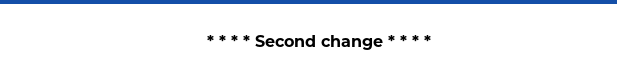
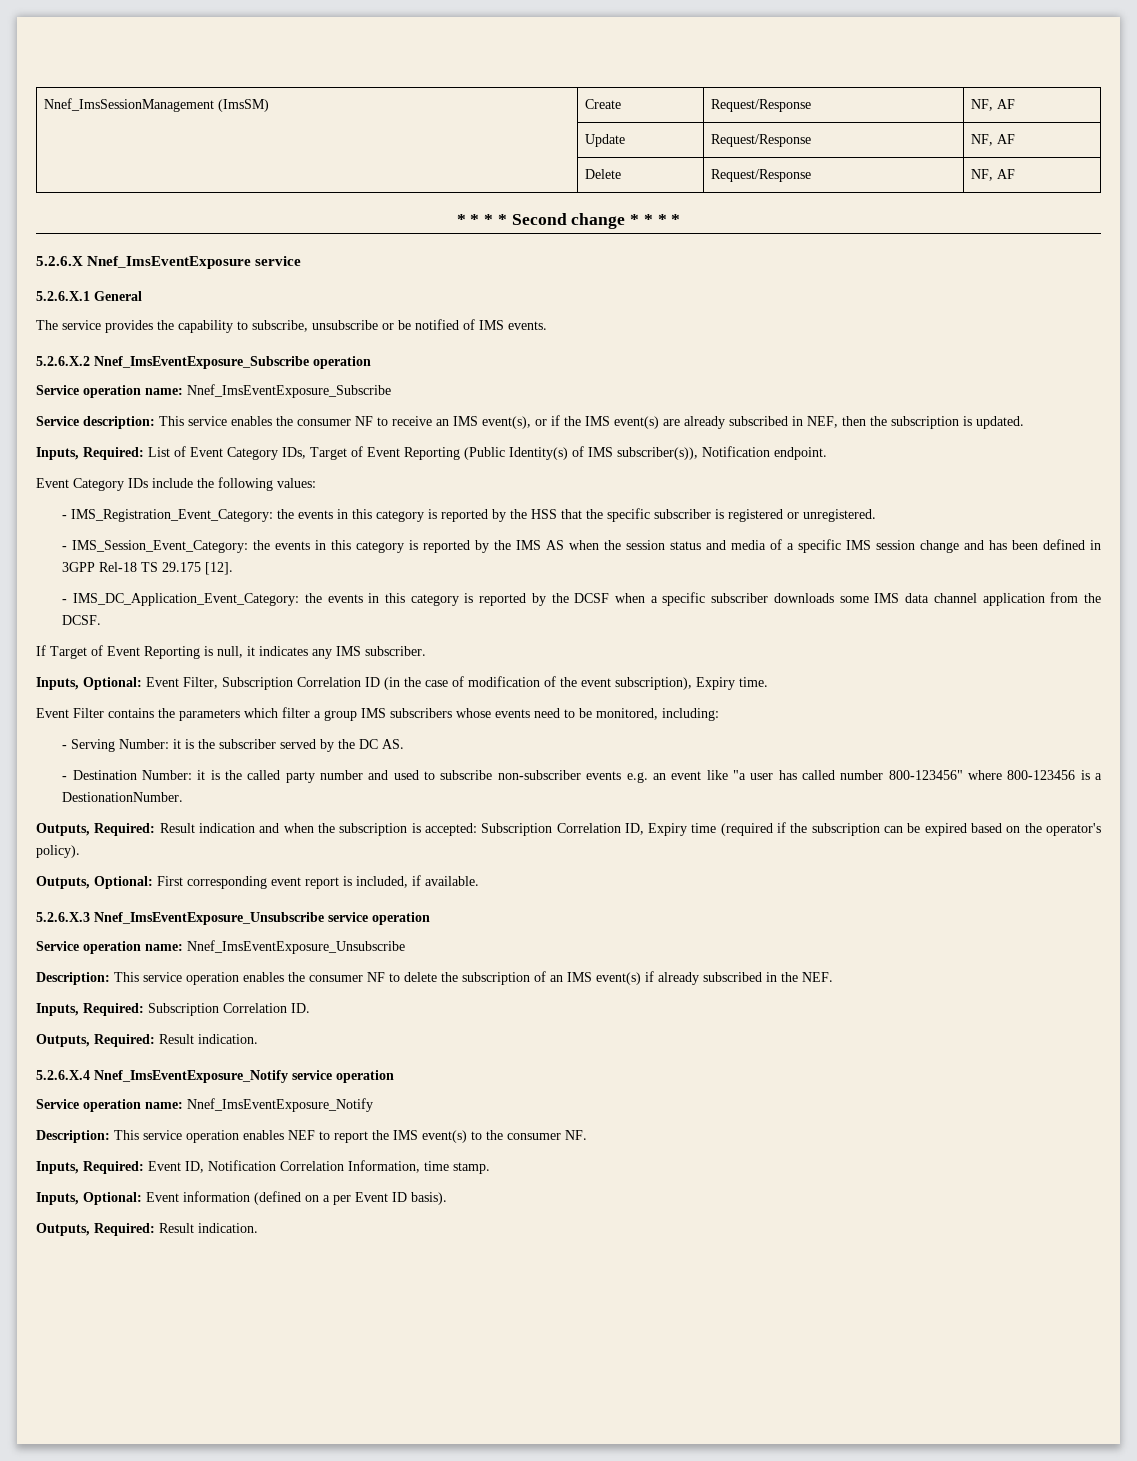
+ Nnef_ImsSessionManagement (ImsSM) | Create | Request/Response | NF, AF
+ | Update | Request/Response | NF, AF
+ | Delete | Request/Response | NF, AF
+ 5.2.6.X Nnef_ImsEventExposure service
+ 5.2.6.X.1 General
+ The service provides the capability to subscribe, unsubscribe or be notified of IMS events.
+ 5.2.6.X.2 Nnef_ImsEventExposure_Subscribe operation
+ Service operation name: Nnef_ImsEventExposure_Subscribe
+ Service description: This service enables the consumer NF to receive an IMS event(s), or if the IMS event(s) are already subscribed in NEF, then the subscription is updated.
+ Inputs, Required: List of Event Category IDs, Target of Event Reporting (Public Identity(s) of IMS subscriber(s)), Notification endpoint.
+ Event Category IDs include the following values:
+ - IMS_Registration_Event_Category: the events in this category is reported by the HSS that the specific subscriber is registered or unregistered.
+ - IMS_Session_Event_Category: the events in this category is reported by the IMS AS when the session status and media of a specific IMS session change and has been defined in 3GPP Rel-18 TS 29.175 [12].
+ - IMS_DC_Application_Event_Category: the events in this category is reported by the DCSF when a specific subscriber downloads some IMS data channel application from the DCSF.
+ If Target of Event Reporting is null, it indicates any IMS subscriber.
+ Inputs, Optional: Event Filter, Subscription Correlation ID (in the case of modification of the event subscription), Expiry time.
+ Event Filter contains the parameters which filter a group IMS subscribers whose events need to be monitored, including:
+ - Serving Number: it is the subscriber served by the DC AS.
+ - Destination Number: it is the called party number and used to subscribe non-subscriber events e.g. an event like "a user has called number 800-123456" where 800-123456 is a DestionationNumber.
+ Outputs, Required: Result indication and when the subscription is accepted: Subscription Correlation ID, Expiry time (required if the subscription can be expired based on the operator's policy).
+ Outputs, Optional: First corresponding event report is included, if available.
+ 5.2.6.X.3 Nnef_ImsEventExposure_Unsubscribe service operation
+ Service operation name: Nnef_ImsEventExposure_Unsubscribe
+ Description: This service operation enables the consumer NF to delete the subscription of an IMS event(s) if already subscribed in the NEF.
+ Inputs, Required: Subscription Correlation ID.
+ Outputs, Required: Result indication.
+ 5.2.6.X.4 Nnef_ImsEventExposure_Notify service operation
+ Service operation name: Nnef_ImsEventExposure_Notify
+ Description: This service operation enables NEF to report the IMS event(s) to the consumer NF.
+ Inputs, Required: Event ID, Notification Correlation Information, time stamp.
+ Inputs, Optional: Event information (defined on a per Event ID basis).
+ Outputs, Required: Result indication.

